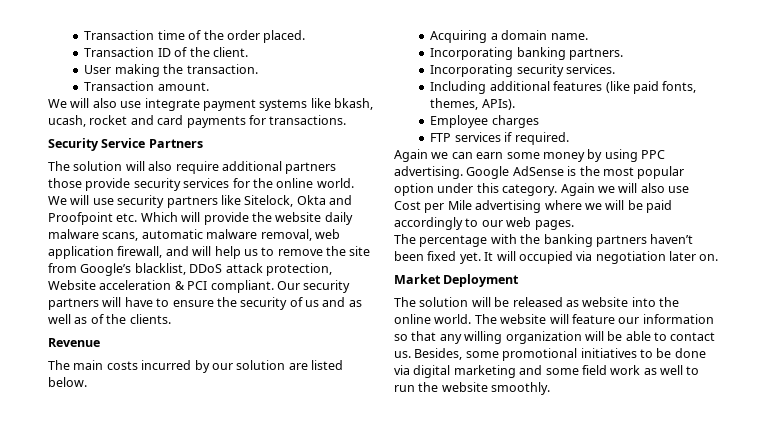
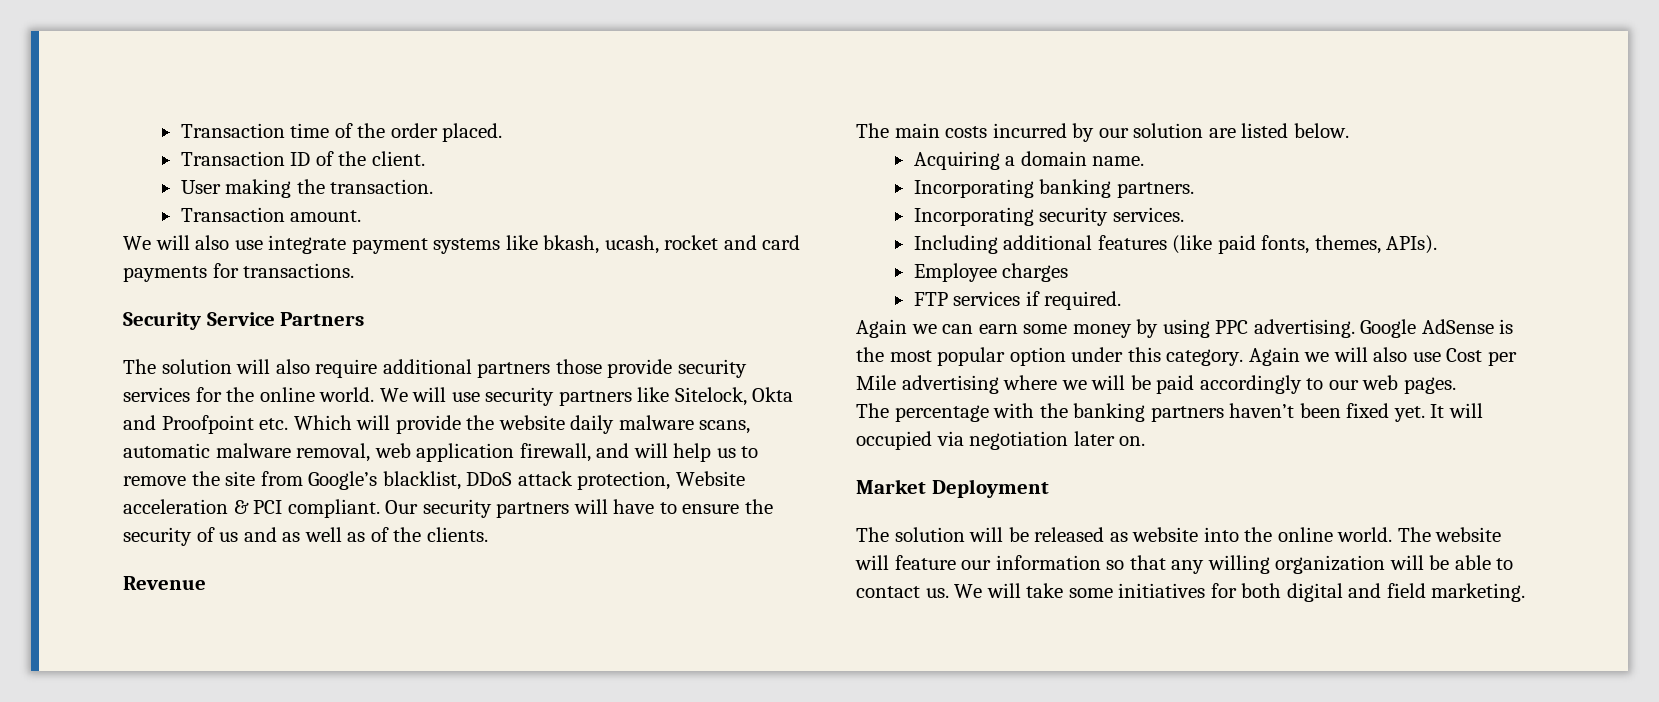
- Besides, some promotional initiatives to be done via digital marketing and some field work as well to run the website smoothly.
+ We will take some initiatives for both digital and field marketing.

